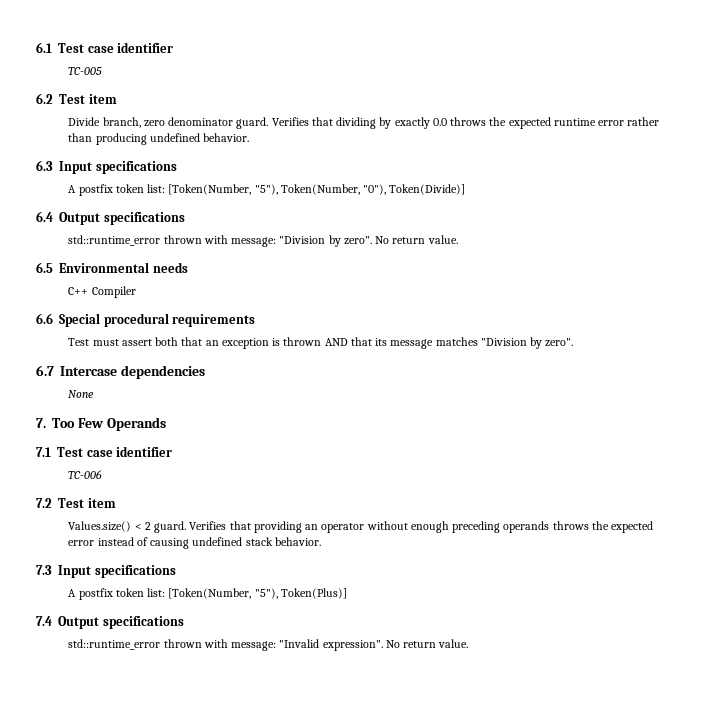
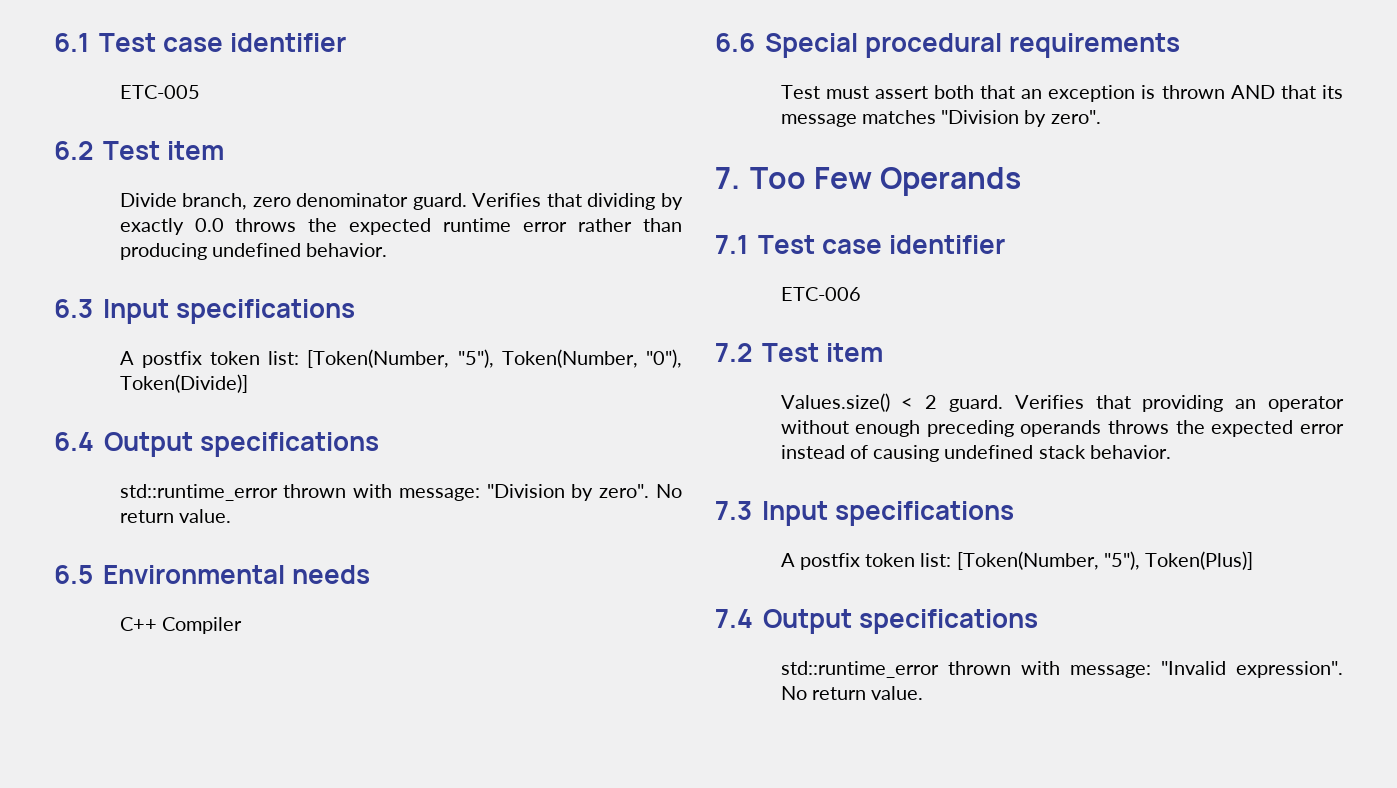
- TC-005
+ ETC-005
- 6.7 Intercase dependencies
- None
- TC-006
+ ETC-006

